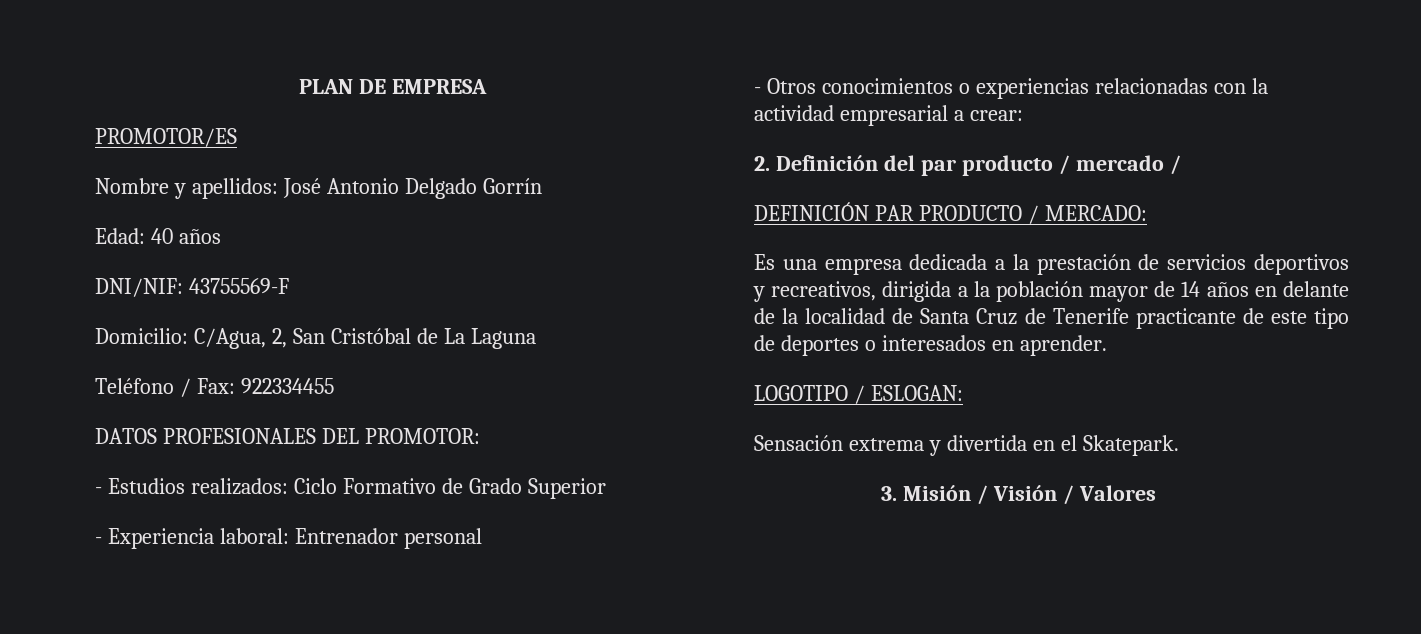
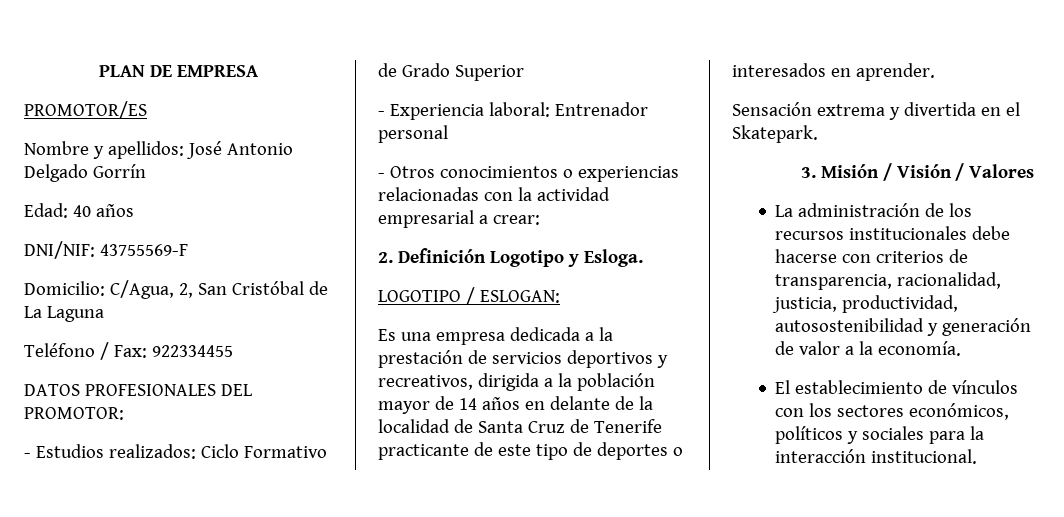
- 2. Definición del par producto / mercado /
- DEFINICIÓN PAR PRODUCTO / MERCADO:
+ 2. Definición Logotipo y Esloga.
+ LOGOTIPO / ESLOGAN:
- LOGOTIPO / ESLOGAN:
+ La administración de los recursos institucionales debe hacerse con criterios de transparencia, racionalidad, justicia, productividad, autosostenibilidad y generación de valor a la economía.
+ El establecimiento de vínculos con los sectores económicos, políticos y sociales para la interacción institucional.

